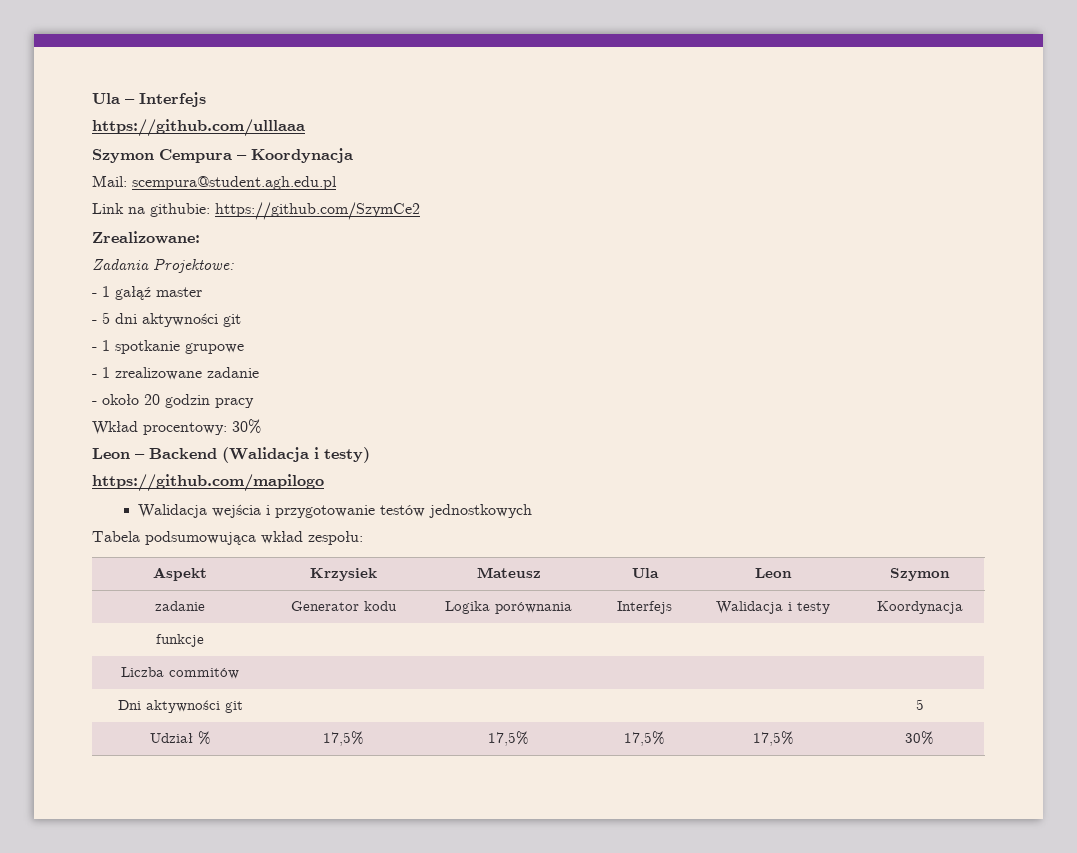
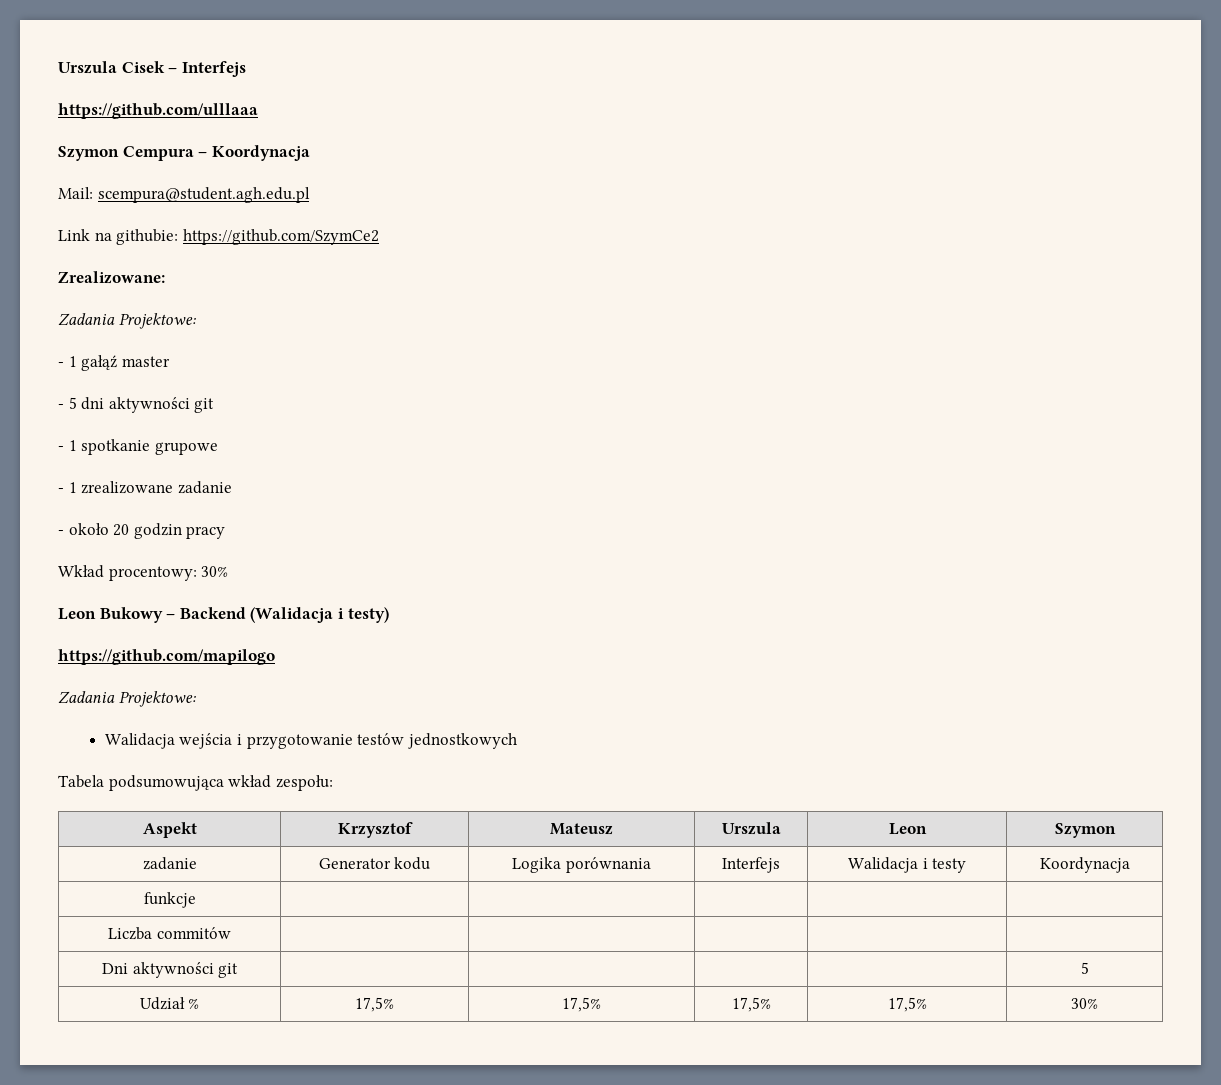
- Ula – Interfejs
+ Urszula Cisek – Interfejs
- Leon – Backend (Walidacja i testy)
+ Leon Bukowy – Backend (Walidacja i testy)
  https://github.com/mapilogo
+ Zadania Projektowe:
- Aspekt | Krzysiek | Mateusz | Ula | Leon | Szymon
+ Aspekt | Krzysztof | Mateusz | Urszula | Leon | Szymon

